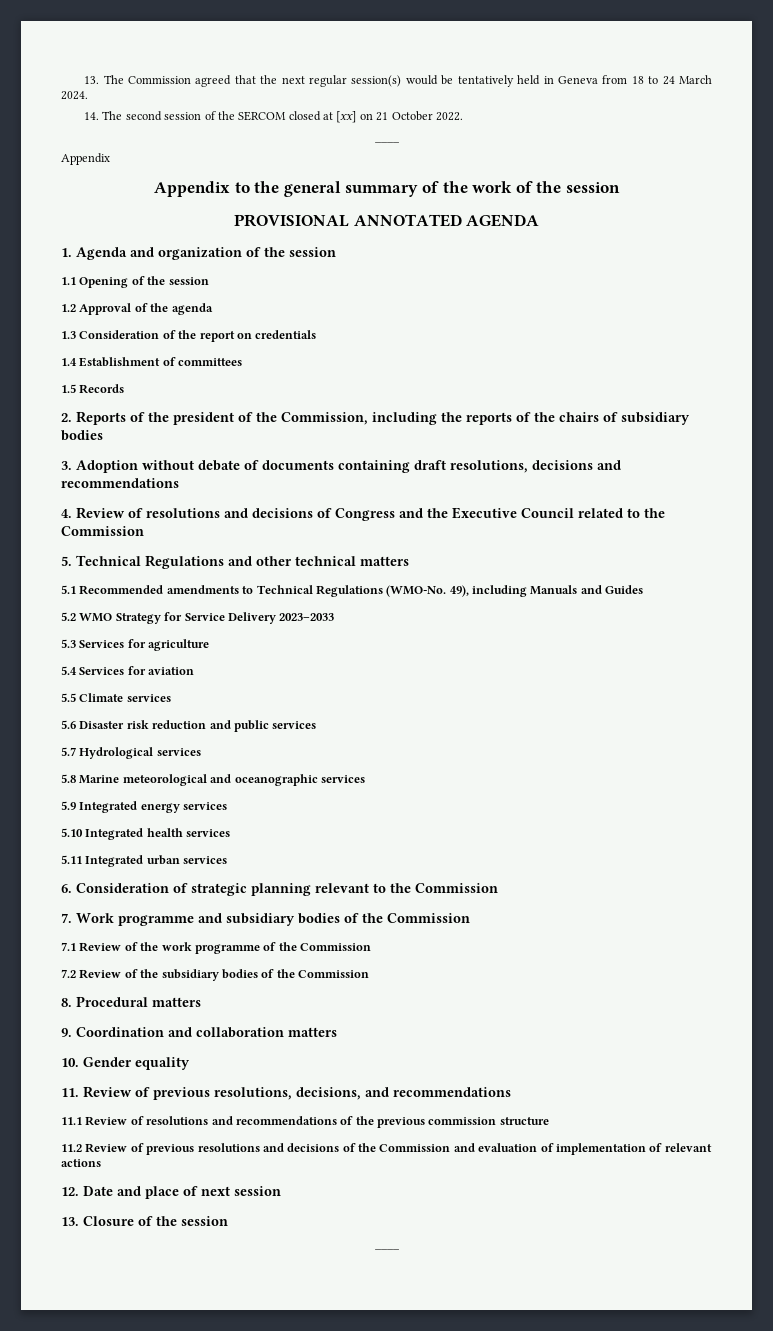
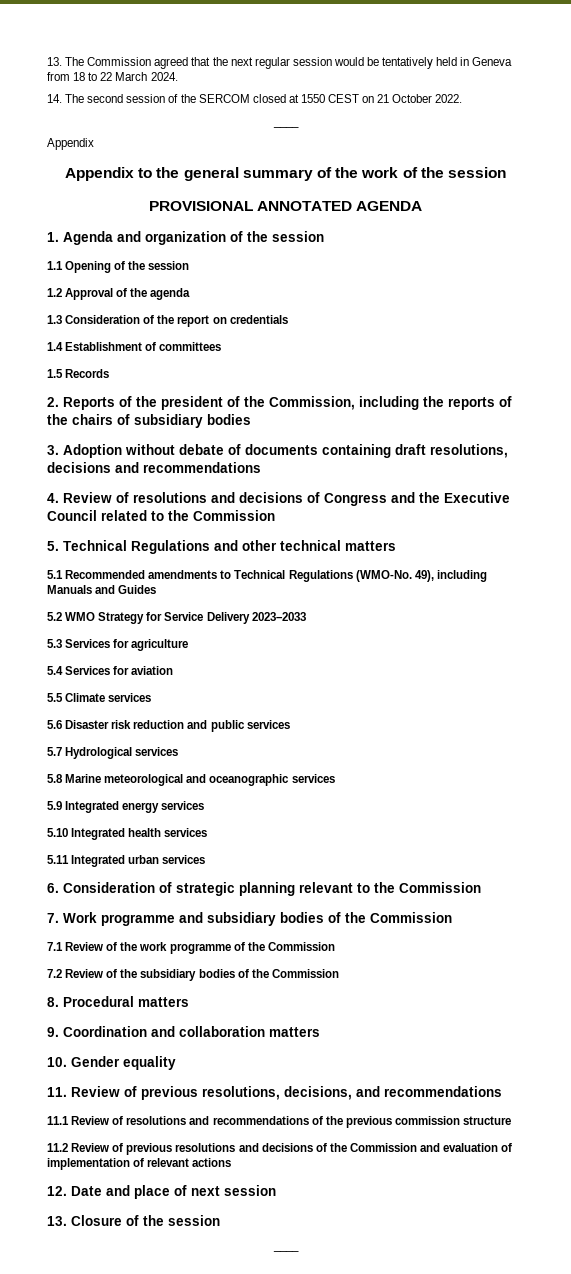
- 13. The Commission agreed that the next regular session(s) would be tentatively held in Geneva from 18 to 24 March 2024.
+ 13. The Commission agreed that the next regular session would be tentatively held in Geneva from 18 to 22 March 2024.
- 14. The second session of the SERCOM closed at [xx] on 21 October 2022.
+ 14. The second session of the SERCOM closed at 1550 CEST on 21 October 2022.

